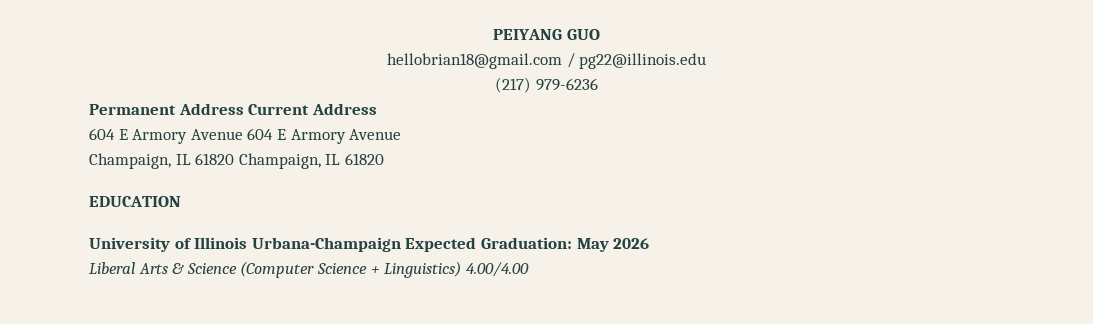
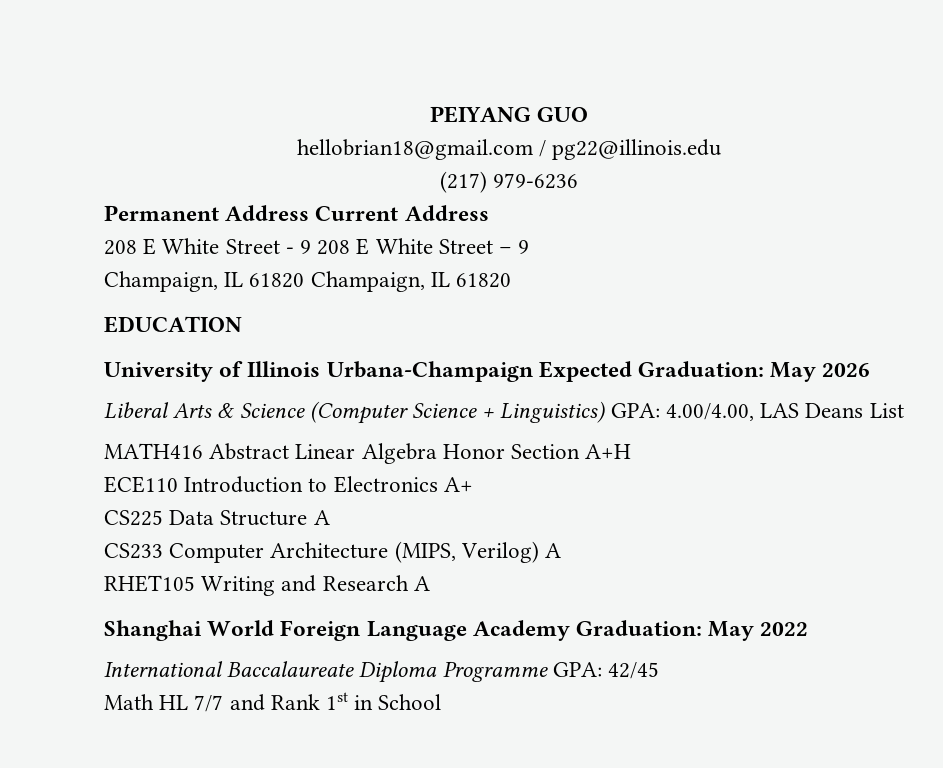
- 604 E Armory Avenue 604 E Armory Avenue
+ 208 E White Street - 9 208 E White Street – 9
- Liberal Arts & Science (Computer Science + Linguistics) 4.00/4.00
+ Liberal Arts & Science (Computer Science + Linguistics) GPA: 4.00/4.00, LAS Deans List
+ MATH416 Abstract Linear Algebra Honor Section A+H
+ ECE110 Introduction to Electronics A+
+ CS225 Data Structure A
+ CS233 Computer Architecture (MIPS, Verilog) A
+ RHET105 Writing and Research A
+ Shanghai World Foreign Language Academy Graduation: May 2022
+ International Baccalaureate Diploma Programme GPA: 42/45
+ Math HL 7/7 and Rank 1st in School

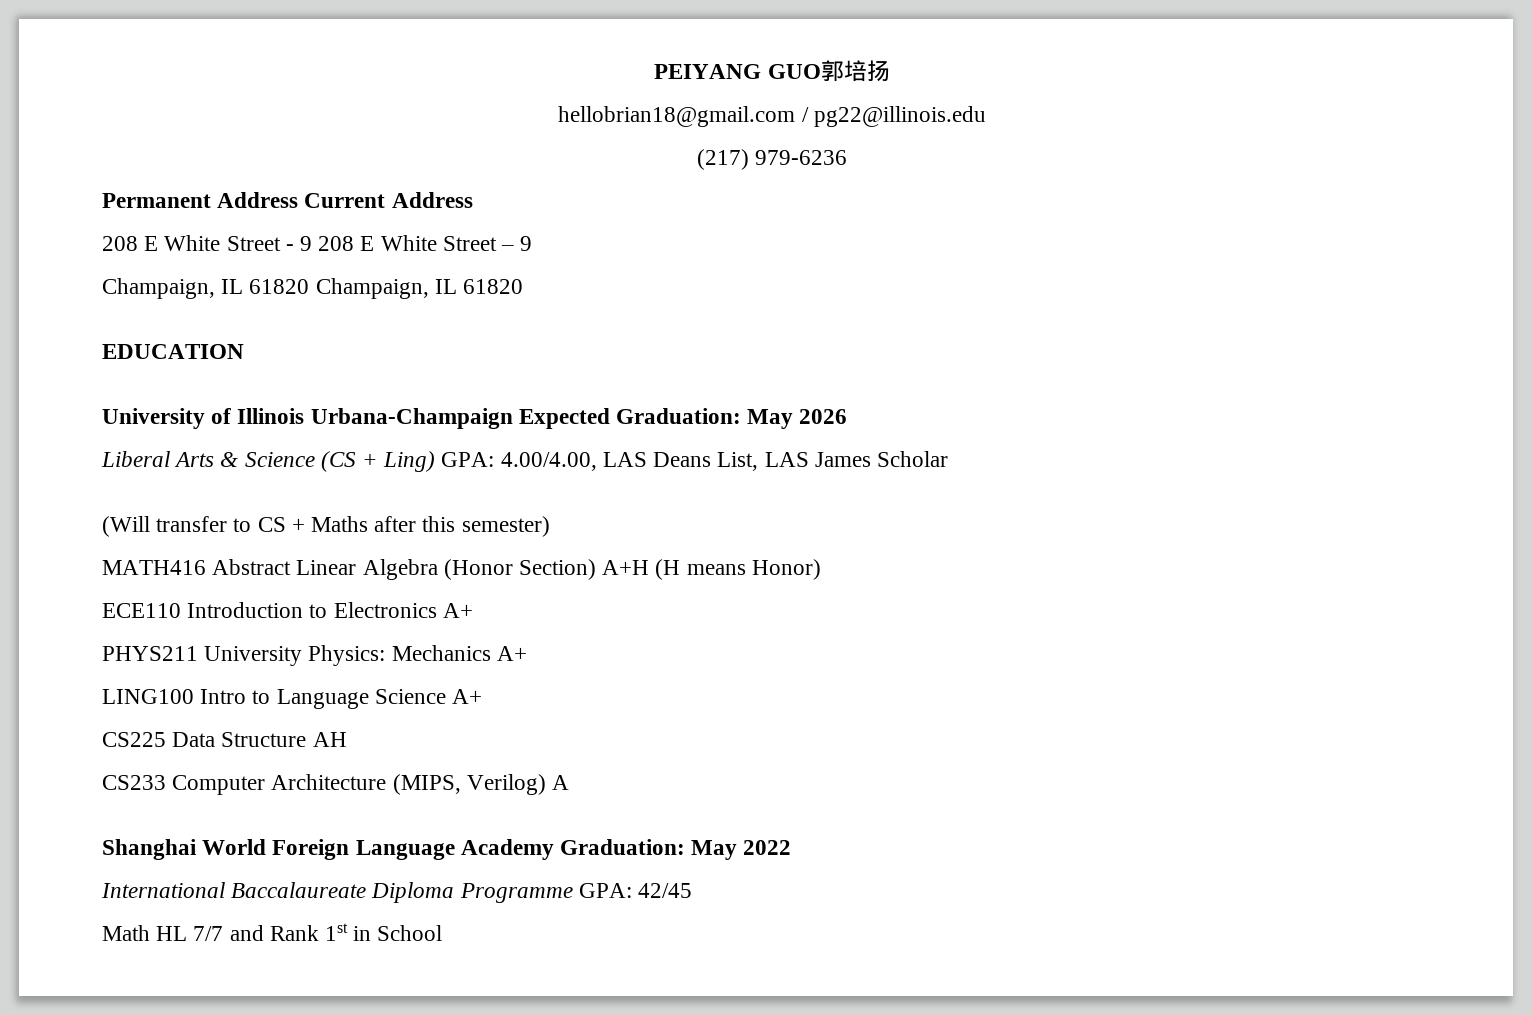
- PEIYANG GUO
+ PEIYANG GUO郭培扬
- Liberal Arts & Science (Computer Science + Linguistics) GPA: 4.00/4.00, LAS Deans List
+ Liberal Arts & Science (CS + Ling) GPA: 4.00/4.00, LAS Deans List, LAS James Scholar
+ (Will transfer to CS + Maths after this semester)
- MATH416 Abstract Linear Algebra Honor Section A+H
+ MATH416 Abstract Linear Algebra (Honor Section) A+H (H means Honor)
+ PHYS211 University Physics: Mechanics A+
+ LING100 Intro to Language Science A+
- CS225 Data Structure A
+ CS225 Data Structure AH
- RHET105 Writing and Research A

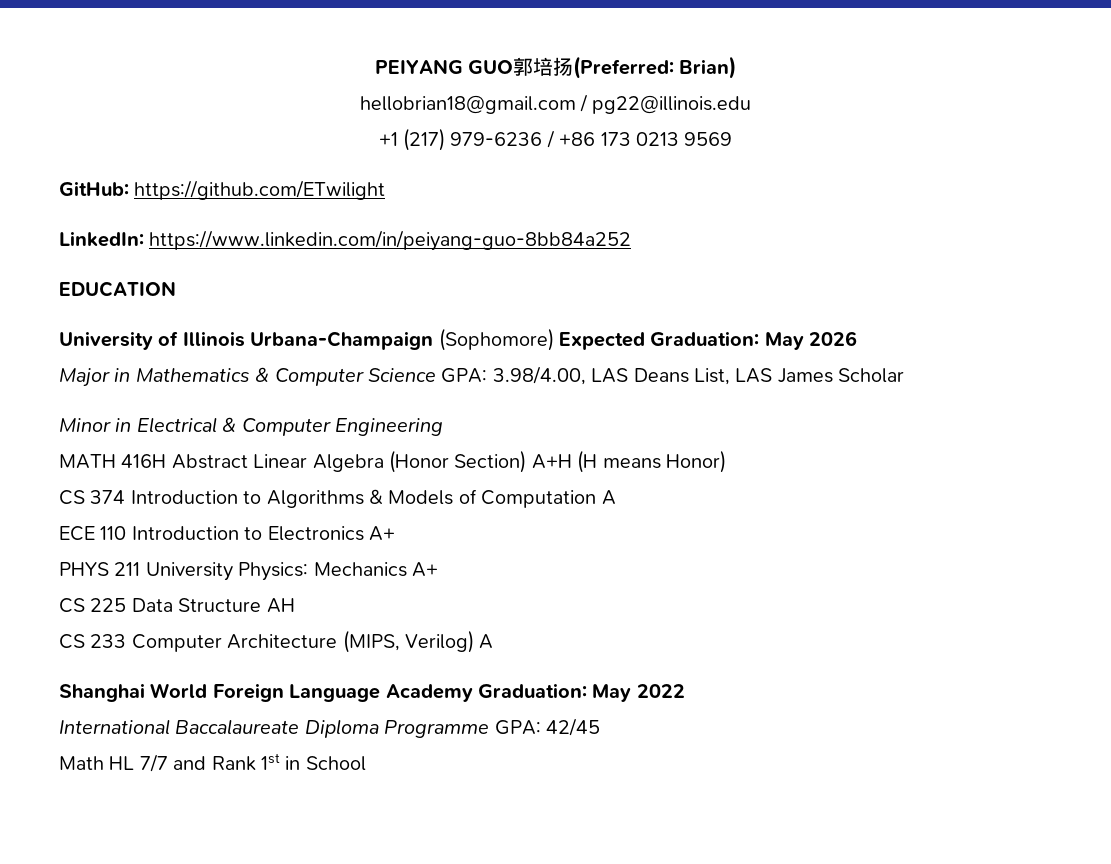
- PEIYANG GUO郭培扬
+ PEIYANG GUO郭培扬(Preferred: Brian)
- (217) 979-6236
- Permanent Address Current Address
- 208 E White Street - 9 208 E White Street – 9
- Champaign, IL 61820 Champaign, IL 61820
+ +1 (217) 979-6236 / +86 173 0213 9569
+ GitHub: https://github.com/ETwilight
+ LinkedIn: https://www.linkedin.com/in/peiyang-guo-8bb84a252
- University of Illinois Urbana-Champaign Expected Graduation: May 2026
+ University of Illinois Urbana-Champaign (Sophomore) Expected Graduation: May 2026
- Liberal Arts & Science (CS + Ling) GPA: 4.00/4.00, LAS Deans List, LAS James Scholar
+ Major in Mathematics & Computer Science GPA: 3.98/4.00, LAS Deans List, LAS James Scholar
- (Will transfer to CS + Maths after this semester)
- MATH416 Abstract Linear Algebra (Honor Section) A+H (H means Honor)
+ Minor in Electrical & Computer Engineering
+ MATH 416H Abstract Linear Algebra (Honor Section) A+H (H means Honor)
- ECE110 Introduction to Electronics A+
+ CS 374 Introduction to Algorithms & Models of Computation A
+ ECE 110 Introduction to Electronics A+
- PHYS211 University Physics: Mechanics A+
+ PHYS 211 University Physics: Mechanics A+
- LING100 Intro to Language Science A+
- CS225 Data Structure AH
+ CS 225 Data Structure AH
- CS233 Computer Architecture (MIPS, Verilog) A
+ CS 233 Computer Architecture (MIPS, Verilog) A

